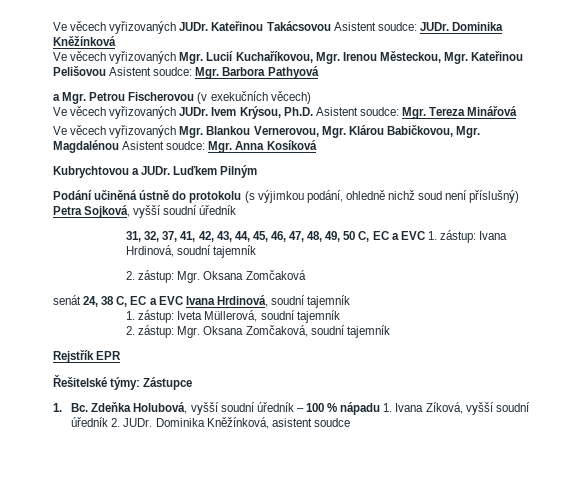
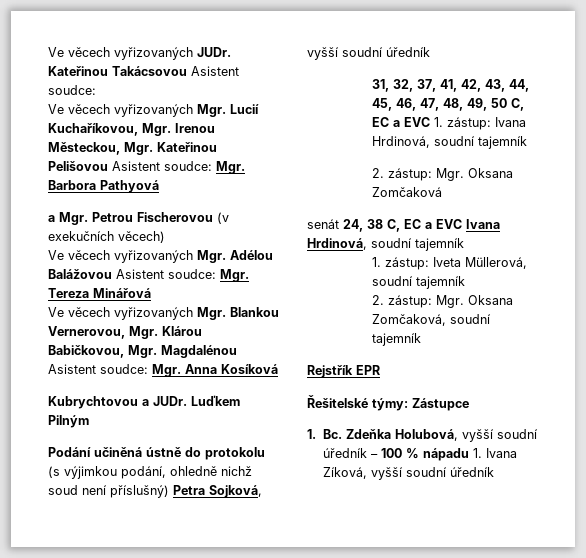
- Kateřinou Takácsovou Asistent soudce: JUDr. Dominika Kněžínková
+ Kateřinou Takácsovou Asistent soudce:
- Ve věcech vyřizovaných JUDr. Ivem Krýsou, Ph.D. Asistent soudce: Mgr. Tereza Minářová
+ Ve věcech vyřizovaných Mgr. Adélou Balážovou Asistent soudce: Mgr. Tereza Minářová
- 1. Bc. Zdeňka Holubová, vyšší soudní úředník – 100 % nápadu 1. Ivana Zíková, vyšší soudní úředník 2. JUDr. Dominika Kněžínková, asistent soudce
+ 1. Bc. Zdeňka Holubová, vyšší soudní úředník – 100 % nápadu 1. Ivana Zíková, vyšší soudní úředník

